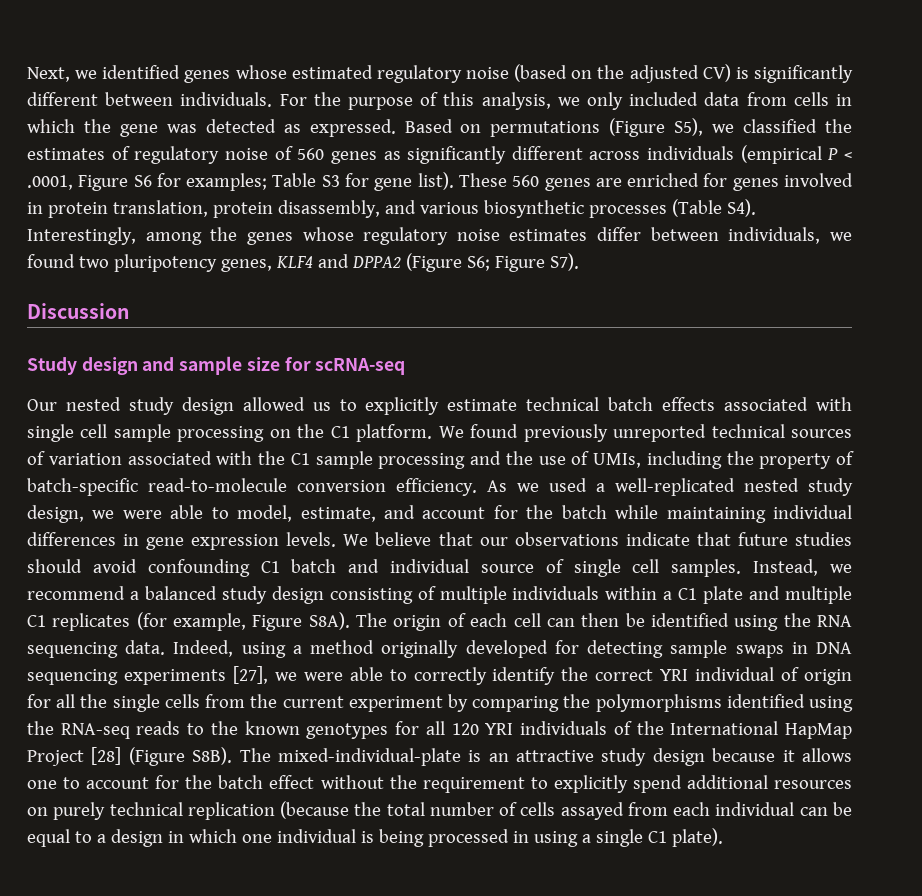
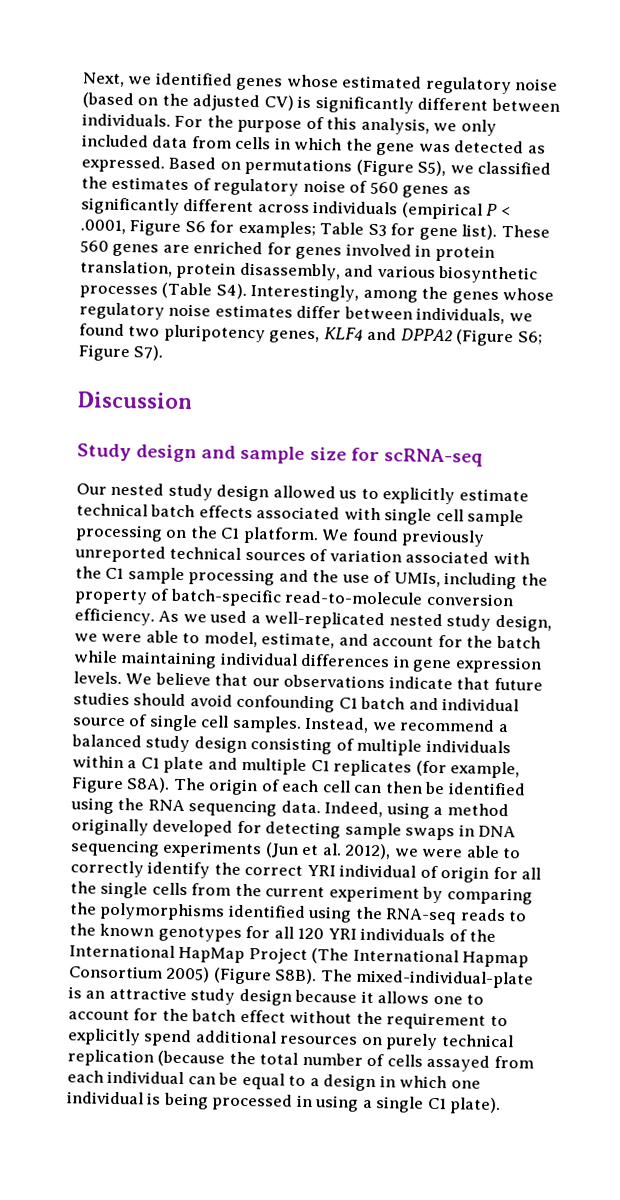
- Indeed, using a method originally developed for detecting sample swaps in DNA sequencing experiments [27], we were able to correctly identify the correct YRI individual of origin for all the single cells from the current experiment by comparing the polymorphisms identified using the RNA-seq reads to the known genotypes for all 120 YRI individuals of the International HapMap Project [28] (Figure S8B).
+ Indeed, using a method originally developed for detecting sample swaps in DNA sequencing experiments (Jun et al. 2012), we were able to correctly identify the correct YRI individual of origin for all the single cells from the current experiment by comparing the polymorphisms identified using the RNA-seq reads to the known genotypes for all 120 YRI individuals of the International HapMap Project (The International Hapmap Consortium 2005) (Figure S8B).

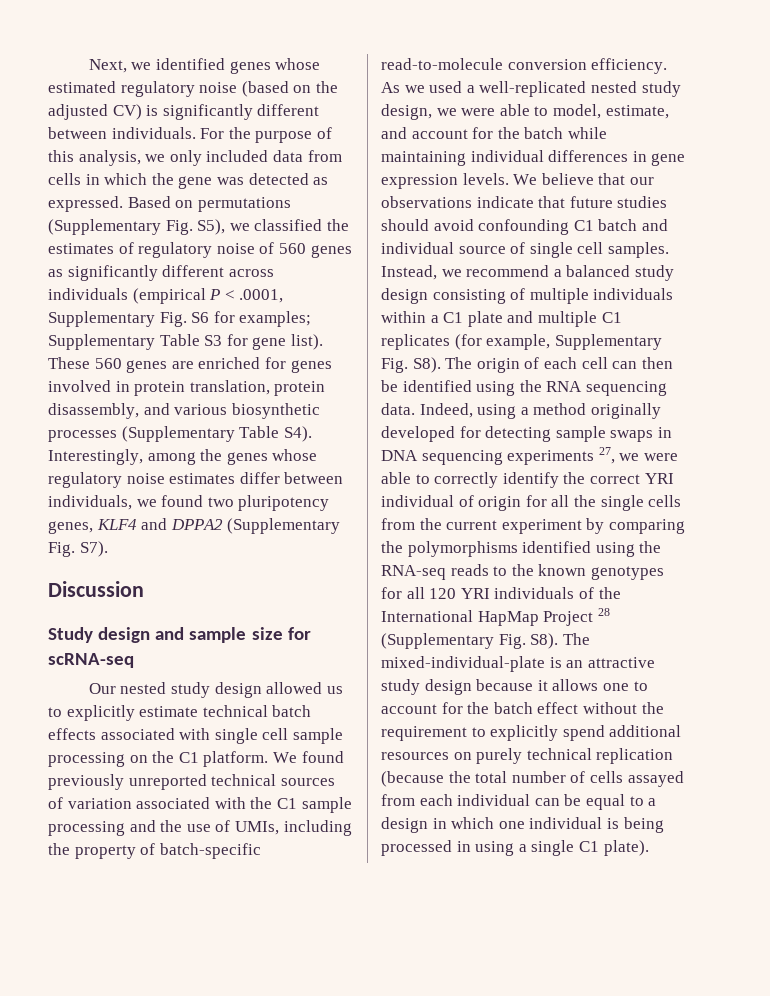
- Based on permutations (Figure S5), we classified the estimates of regulatory noise of 560 genes as significantly different across individuals (empirical P < .0001, Figure S6 for examples; Table S3 for gene list).
+ Based on permutations (Supplementary Fig. S5), we classified the estimates of regulatory noise of 560 genes as significantly different across individuals (empirical P < .0001, Supplementary Fig. S6 for examples; Supplementary Table S3 for gene list).
- These 560 genes are enriched for genes involved in protein translation, protein disassembly, and various biosynthetic processes (Table S4). Interestingly, among the genes whose regulatory noise estimates differ between individuals, we found two pluripotency genes, KLF4 and DPPA2 (Figure S6; Figure S7).
+ These 560 genes are enriched for genes involved in protein translation, protein disassembly, and various biosynthetic processes (Supplementary Table S4). Interestingly, among the genes whose regulatory noise estimates differ between individuals, we found two pluripotency genes, KLF4 and DPPA2 (Supplementary Fig. S7).
- Instead, we recommend a balanced study design consisting of multiple individuals within a C1 plate and multiple C1 replicates (for example, Figure S8A). The origin of each cell can then be identified using the RNA sequencing data.
+ Instead, we recommend a balanced study design consisting of multiple individuals within a C1 plate and multiple C1 replicates (for example, Supplementary Fig. S8). The origin of each cell can then be identified using the RNA sequencing data.
- Indeed, using a method originally developed for detecting sample swaps in DNA sequencing experiments (Jun et al. 2012), we were able to correctly identify the correct YRI individual of origin for all the single cells from the current experiment by comparing the polymorphisms identified using the RNA-seq reads to the known genotypes for all 120 YRI individuals of the International HapMap Project (The International Hapmap Consortium 2005) (Figure S8B). The mixed-individual-plate is an attractive study design because it allows one to account for the batch effect without the requirement to explicitly spend additional resources on purely technical replication (because the total number of cells assayed from each individual can be equal to a design in which one individual is being processed in using a single C1 plate).
+ Indeed, using a method originally developed for detecting sample swaps in DNA sequencing experiments 27, we were able to correctly identify the correct YRI individual of origin for all the single cells from the current experiment by comparing the polymorphisms identified using the RNA-seq reads to the known genotypes for all 120 YRI individuals of the International HapMap Project 28 (Supplementary Fig. S8). The mixed-individual-plate is an attractive study design because it allows one to account for the batch effect without the requirement to explicitly spend additional resources on purely technical replication (because the total number of cells assayed from each individual can be equal to a design in which one individual is being processed in using a single C1 plate).

